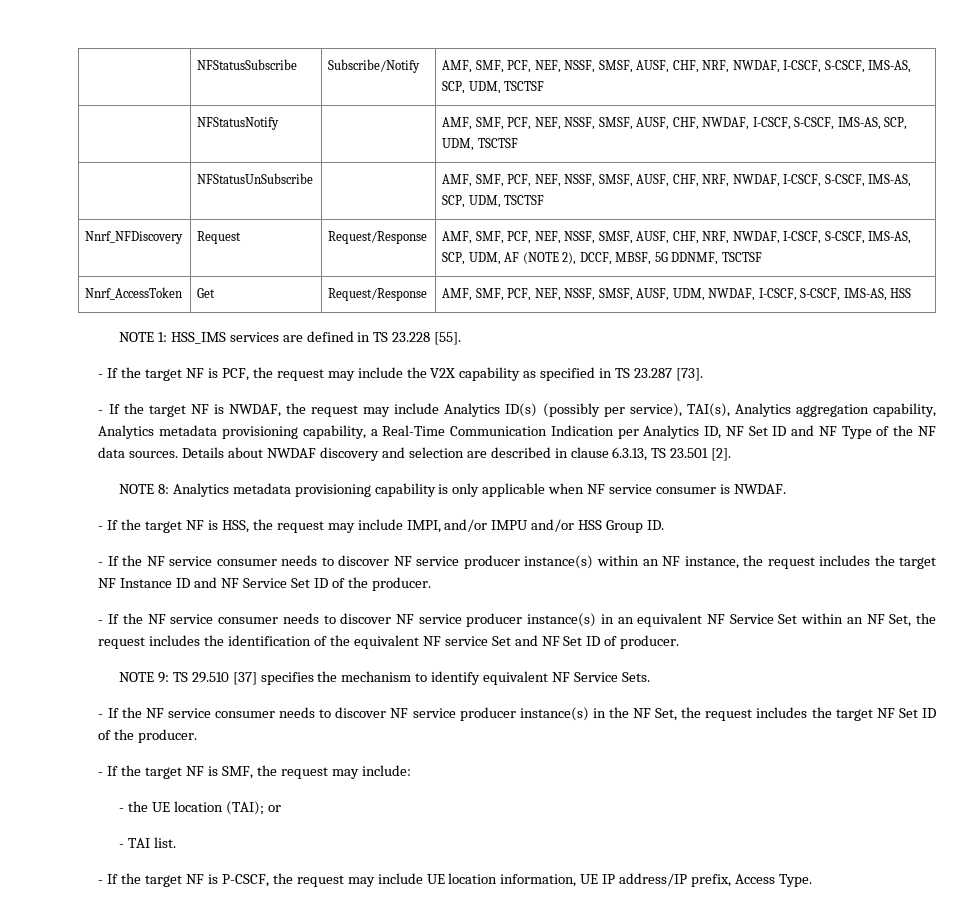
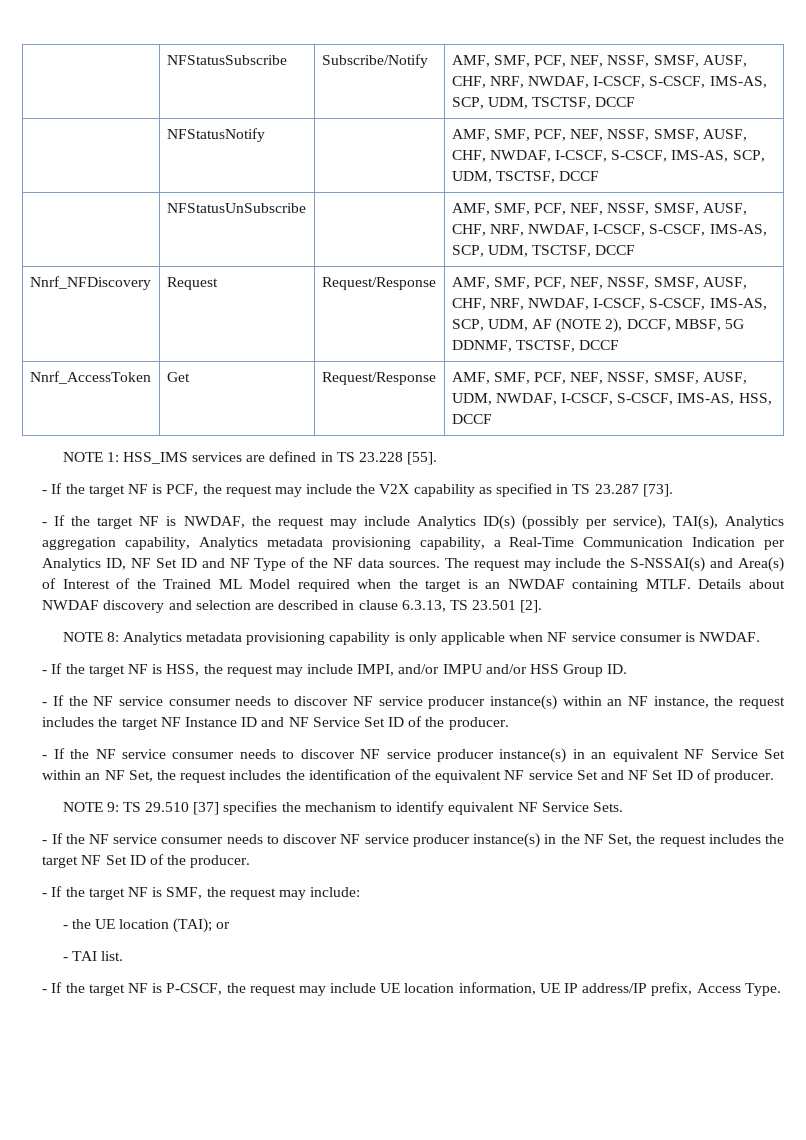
- | NFStatusSubscribe | Subscribe/Notify | AMF, SMF, PCF, NEF, NSSF, SMSF, AUSF, CHF, NRF, NWDAF, I-CSCF, S-CSCF, IMS-AS, SCP, UDM, TSCTSF
+ | NFStatusSubscribe | Subscribe/Notify | AMF, SMF, PCF, NEF, NSSF, SMSF, AUSF, CHF, NRF, NWDAF, I-CSCF, S-CSCF, IMS-AS, SCP, UDM, TSCTSF, DCCF
- | NFStatusNotify | | AMF, SMF, PCF, NEF, NSSF, SMSF, AUSF, CHF, NWDAF, I-CSCF, S-CSCF, IMS-AS, SCP, UDM, TSCTSF
+ | NFStatusNotify | | AMF, SMF, PCF, NEF, NSSF, SMSF, AUSF, CHF, NWDAF, I-CSCF, S-CSCF, IMS-AS, SCP, UDM, TSCTSF, DCCF
- | NFStatusUnSubscribe | | AMF, SMF, PCF, NEF, NSSF, SMSF, AUSF, CHF, NRF, NWDAF, I-CSCF, S-CSCF, IMS-AS, SCP, UDM, TSCTSF
+ | NFStatusUnSubscribe | | AMF, SMF, PCF, NEF, NSSF, SMSF, AUSF, CHF, NRF, NWDAF, I-CSCF, S-CSCF, IMS-AS, SCP, UDM, TSCTSF, DCCF
- Nnrf_NFDiscovery | Request | Request/Response | AMF, SMF, PCF, NEF, NSSF, SMSF, AUSF, CHF, NRF, NWDAF, I-CSCF, S-CSCF, IMS-AS, SCP, UDM, AF (NOTE 2), DCCF, MBSF, 5G DDNMF, TSCTSF
+ Nnrf_NFDiscovery | Request | Request/Response | AMF, SMF, PCF, NEF, NSSF, SMSF, AUSF, CHF, NRF, NWDAF, I-CSCF, S-CSCF, IMS-AS, SCP, UDM, AF (NOTE 2), DCCF, MBSF, 5G DDNMF, TSCTSF, DCCF
- Nnrf_AccessToken | Get | Request/Response | AMF, SMF, PCF, NEF, NSSF, SMSF, AUSF, UDM, NWDAF, I-CSCF, S-CSCF, IMS-AS, HSS
+ Nnrf_AccessToken | Get | Request/Response | AMF, SMF, PCF, NEF, NSSF, SMSF, AUSF, UDM, NWDAF, I-CSCF, S-CSCF, IMS-AS, HSS, DCCF
+ The request may include the S-NSSAI(s) and Area(s) of Interest of the Trained ML Model required when the target is an NWDAF containing MTLF.

